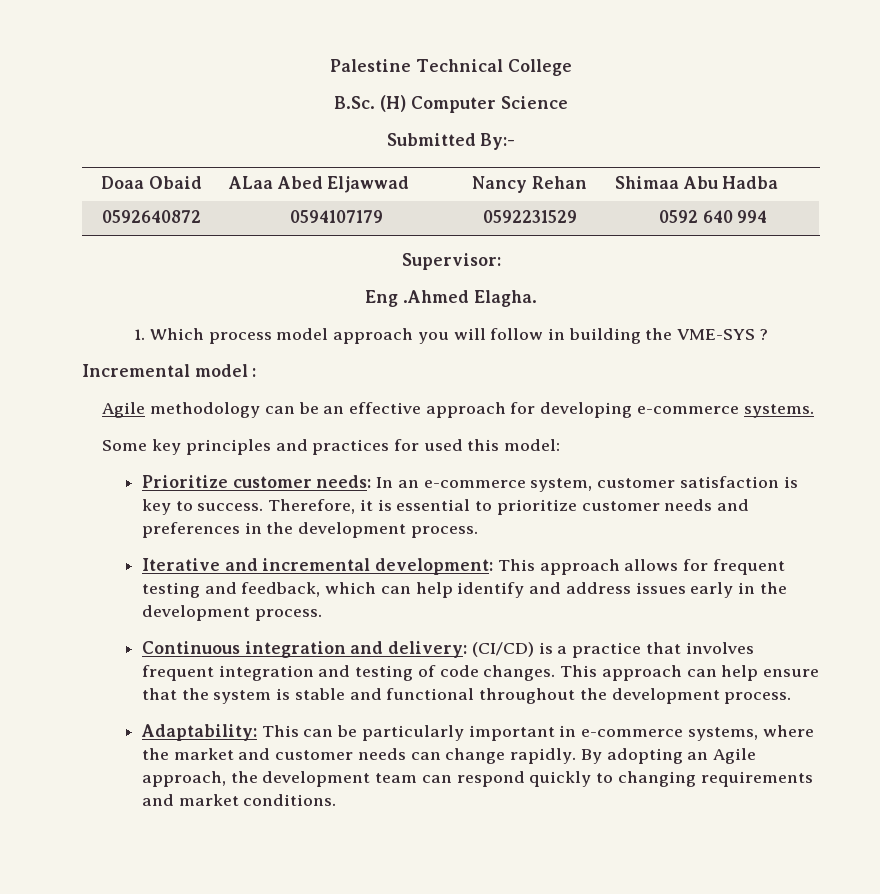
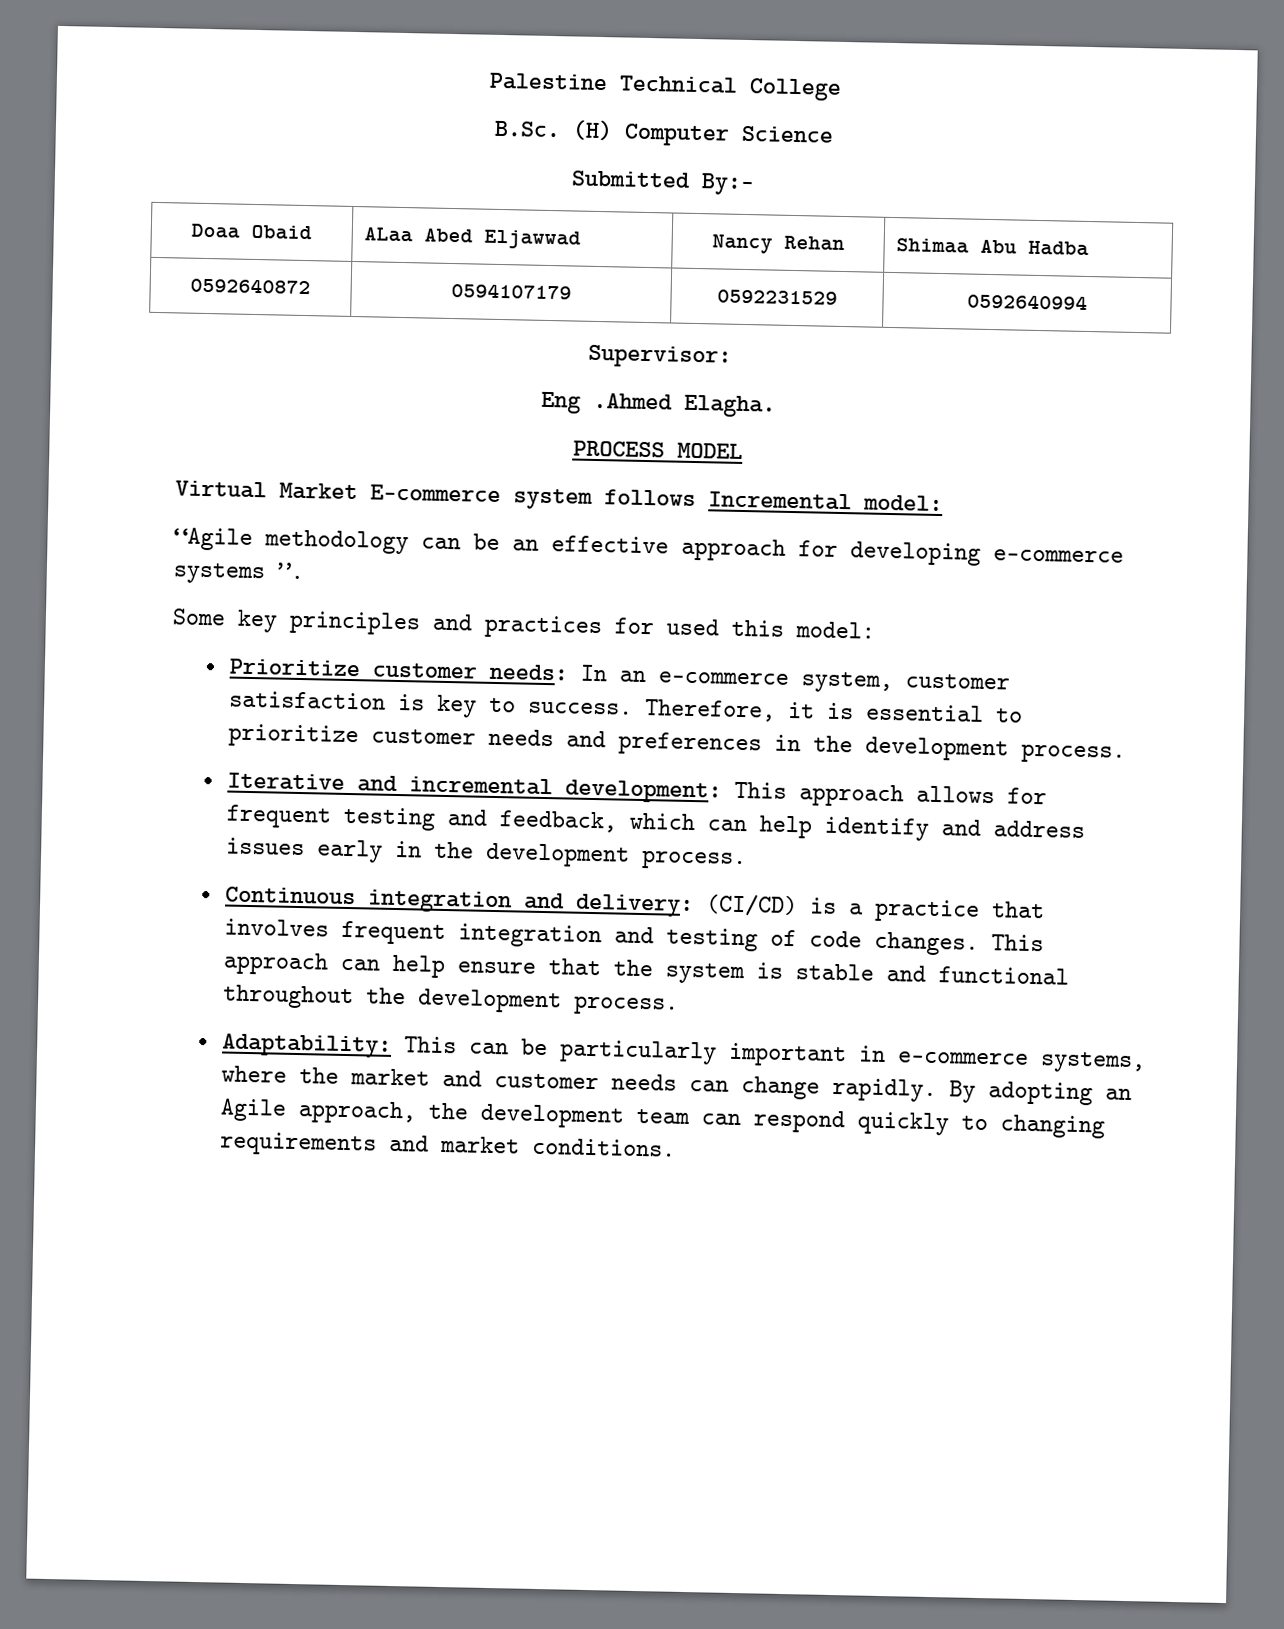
- 0592640872 | 0594107179 | 0592231529 | 0592 640 994
+ 0592640872 | 0594107179 | 0592231529 | 0592640994
- 1. Which process model approach you will follow in building the VME-SYS ?
- Incremental model :
- Agile methodology can be an effective approach for developing e-commerce systems.
+ PROCESS MODEL
+ Virtual Market E-commerce system follows Incremental model:
+ “Agile methodology can be an effective approach for developing e-commerce systems ”.

